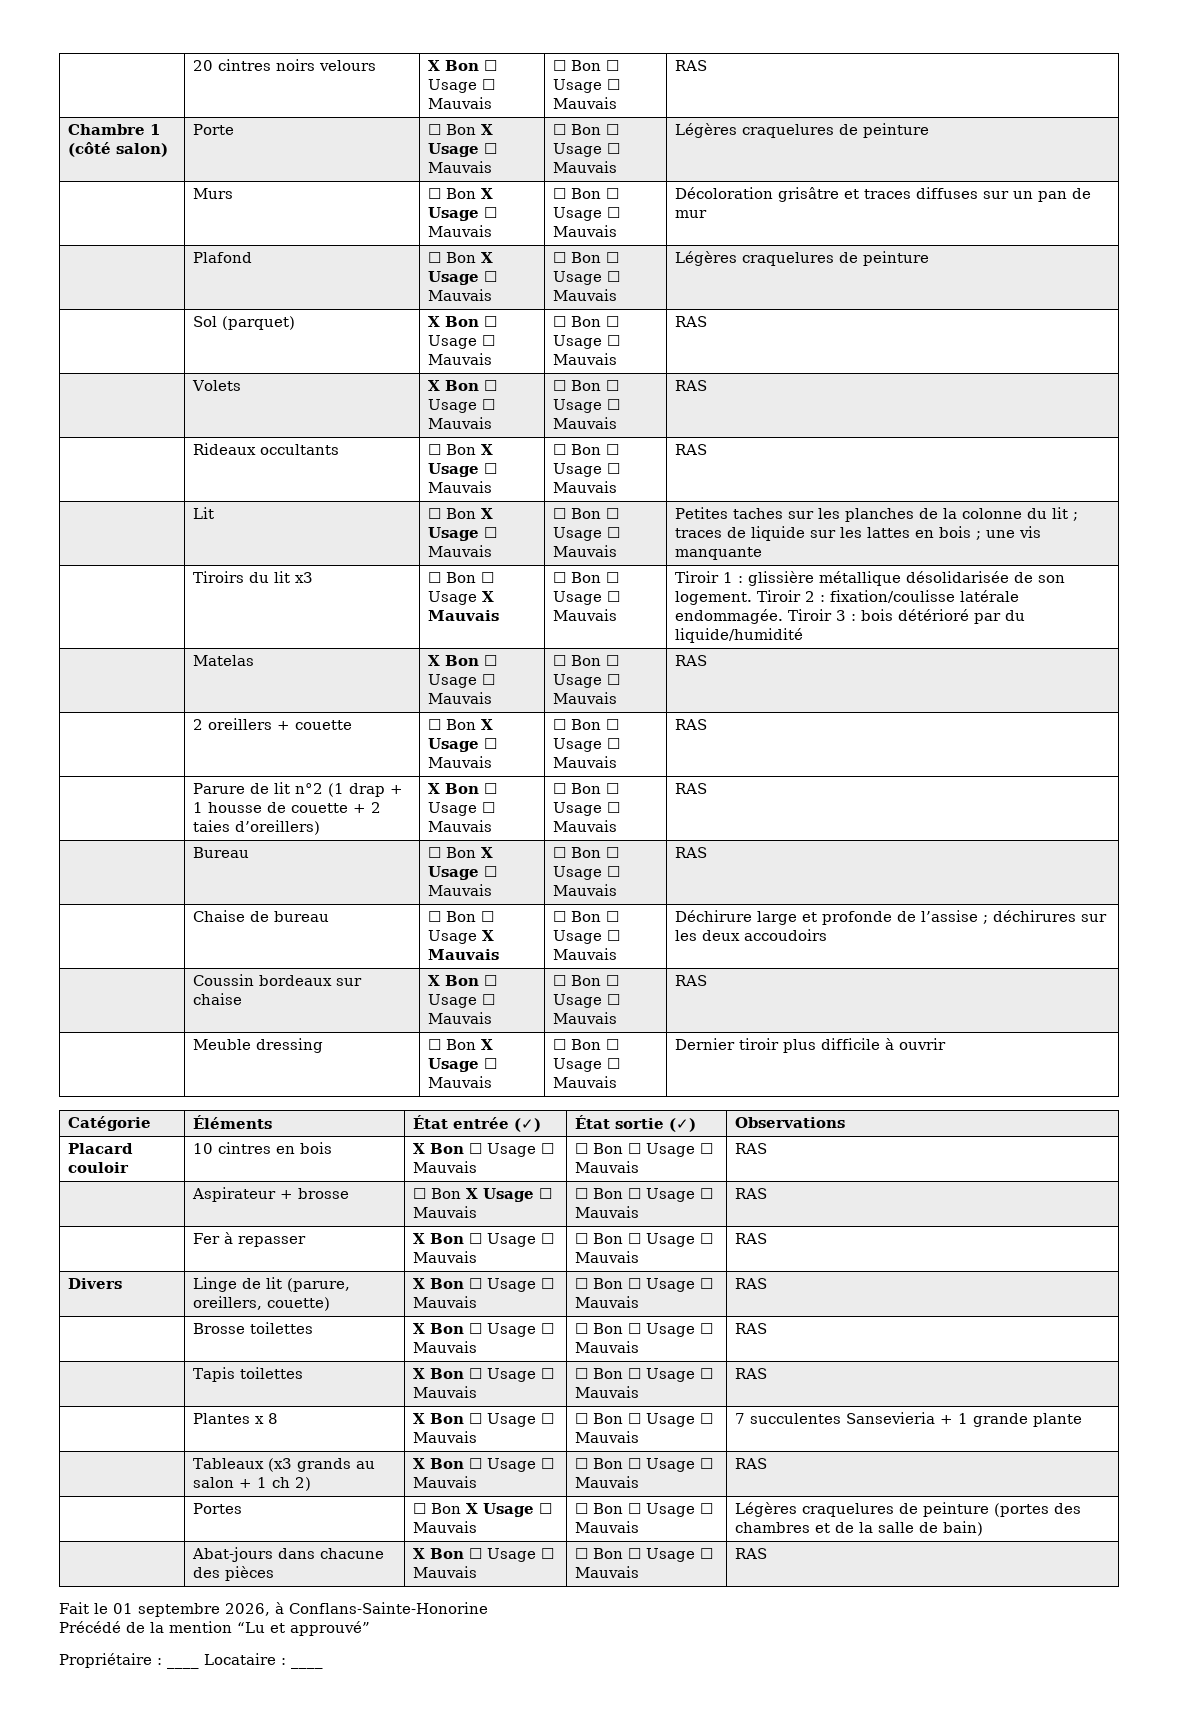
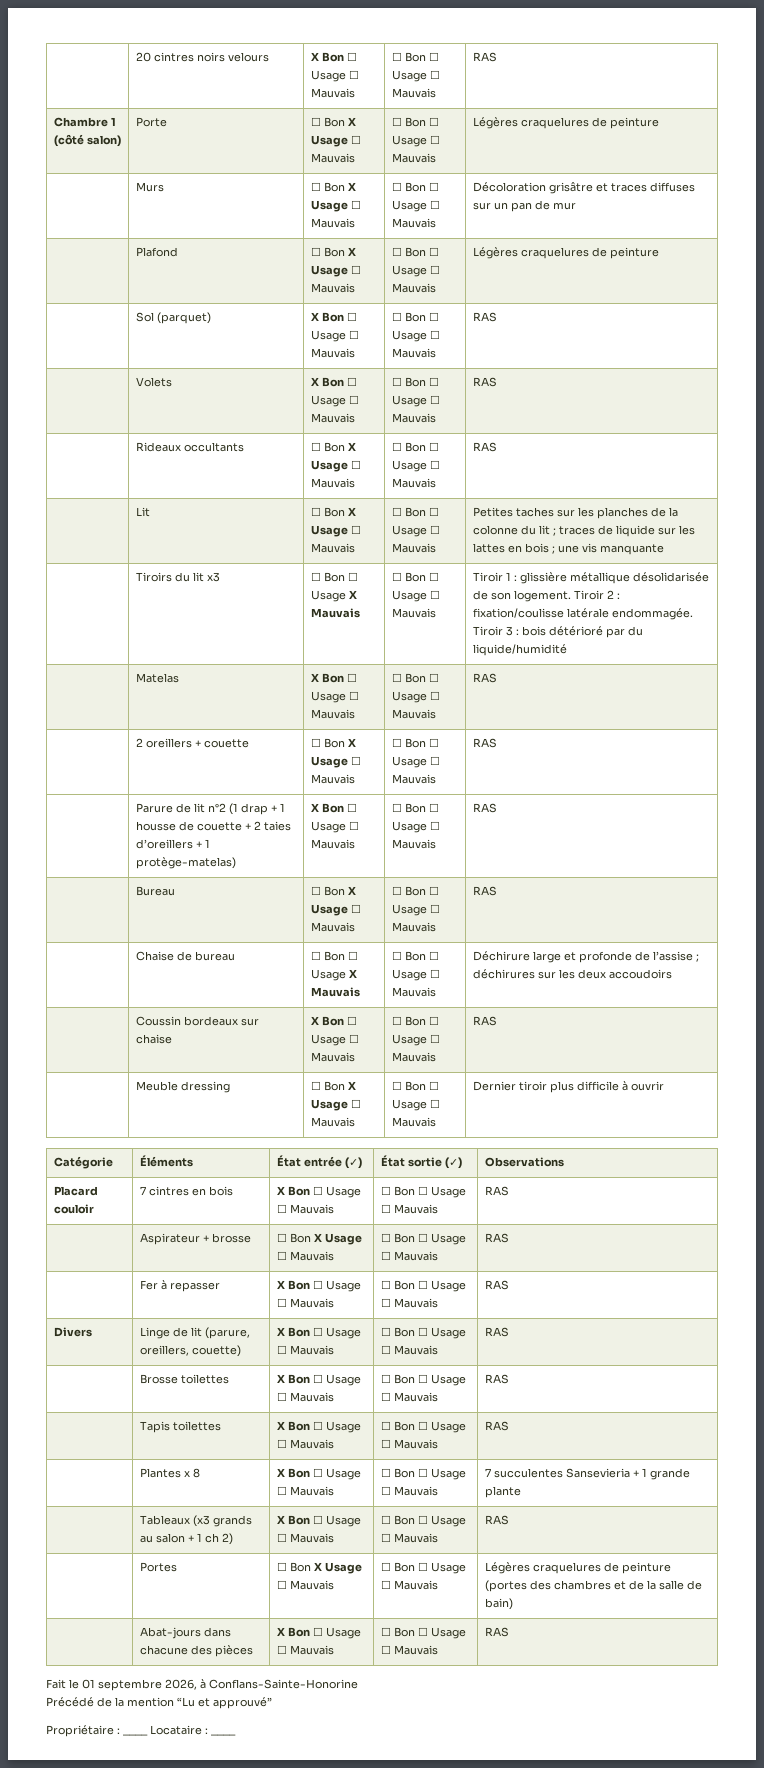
- | Parure de lit n°2 (1 drap + 1 housse de couette + 2 taies d’oreillers) | X Bon ☐ Usage ☐ Mauvais | ☐ Bon ☐ Usage ☐ Mauvais | RAS
+ | Parure de lit n°2 (1 drap + 1 housse de couette + 2 taies d’oreillers + 1 protège-matelas) | X Bon ☐ Usage ☐ Mauvais | ☐ Bon ☐ Usage ☐ Mauvais | RAS
- Placard couloir | 10 cintres en bois | X Bon ☐ Usage ☐ Mauvais | ☐ Bon ☐ Usage ☐ Mauvais | RAS
+ Placard couloir | 7 cintres en bois | X Bon ☐ Usage ☐ Mauvais | ☐ Bon ☐ Usage ☐ Mauvais | RAS

